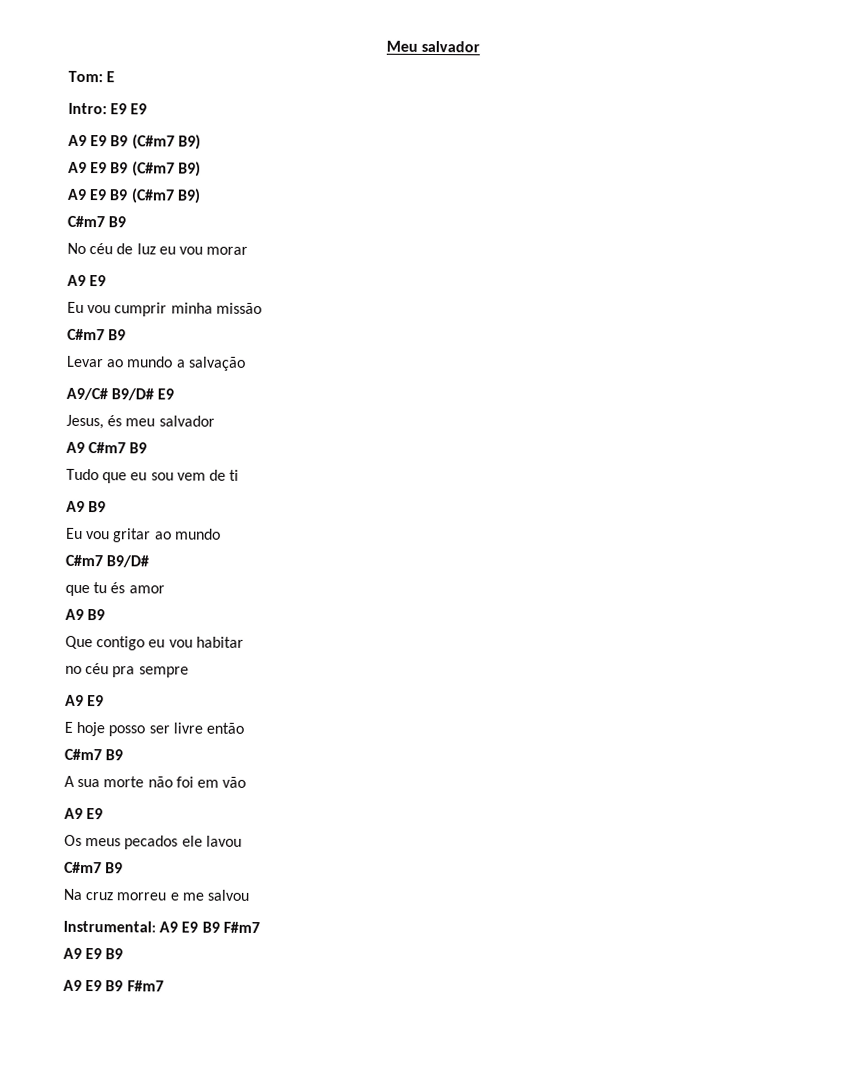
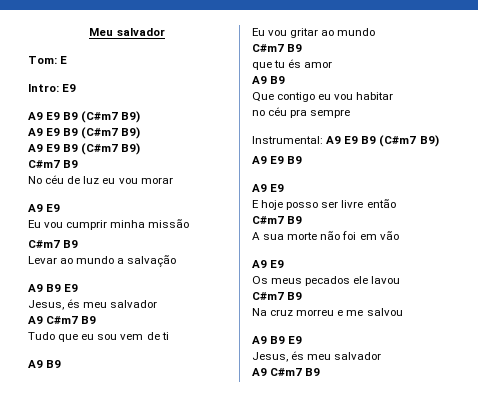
- Intro: E9 E9
+ Intro: E9
  Levar ao mundo a salvação
- A9/C# B9/D# E9
+ A9 B9 E9
  Eu vou gritar ao mundo
- C#m7 B9/D#
+ C#m7 B9
+ Instrumental: A9 E9 B9 (C#m7 B9)
+ A9 E9 B9
  Na cruz morreu e me salvou
- Instrumental: A9 E9 B9 F#m7
- A9 E9 B9
- A9 E9 B9 F#m7
+ A9 B9 E9
+ Jesus, és meu salvador
+ A9 C#m7 B9

